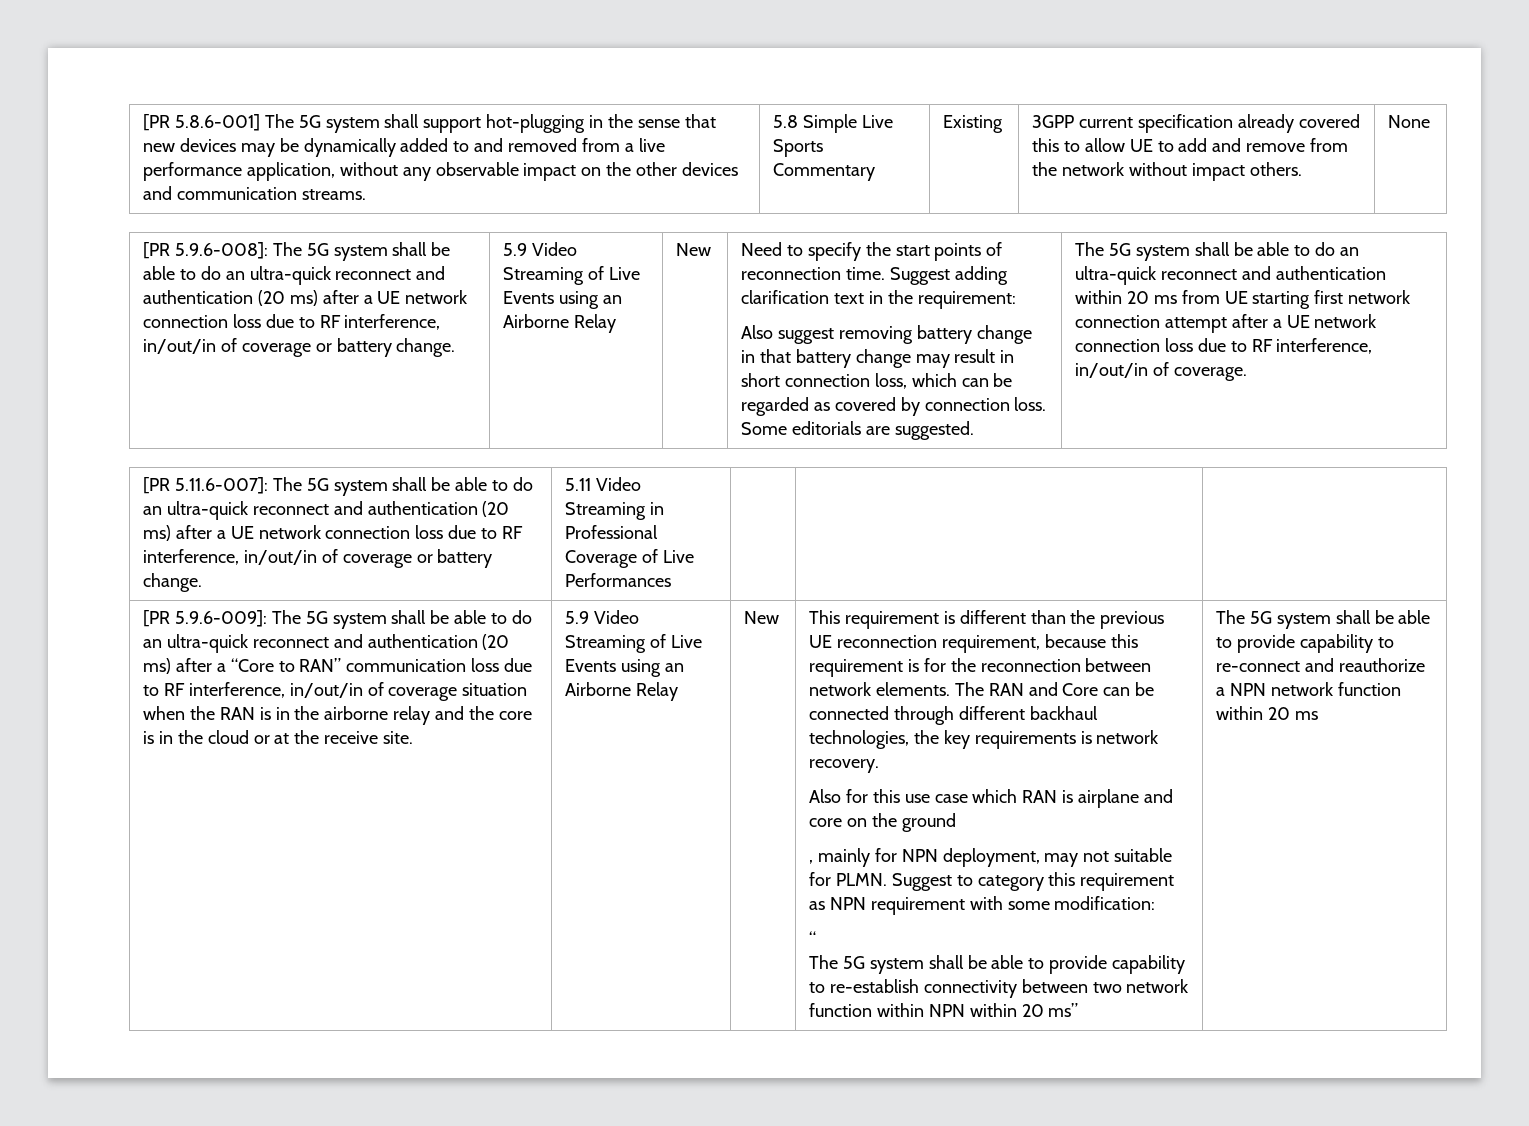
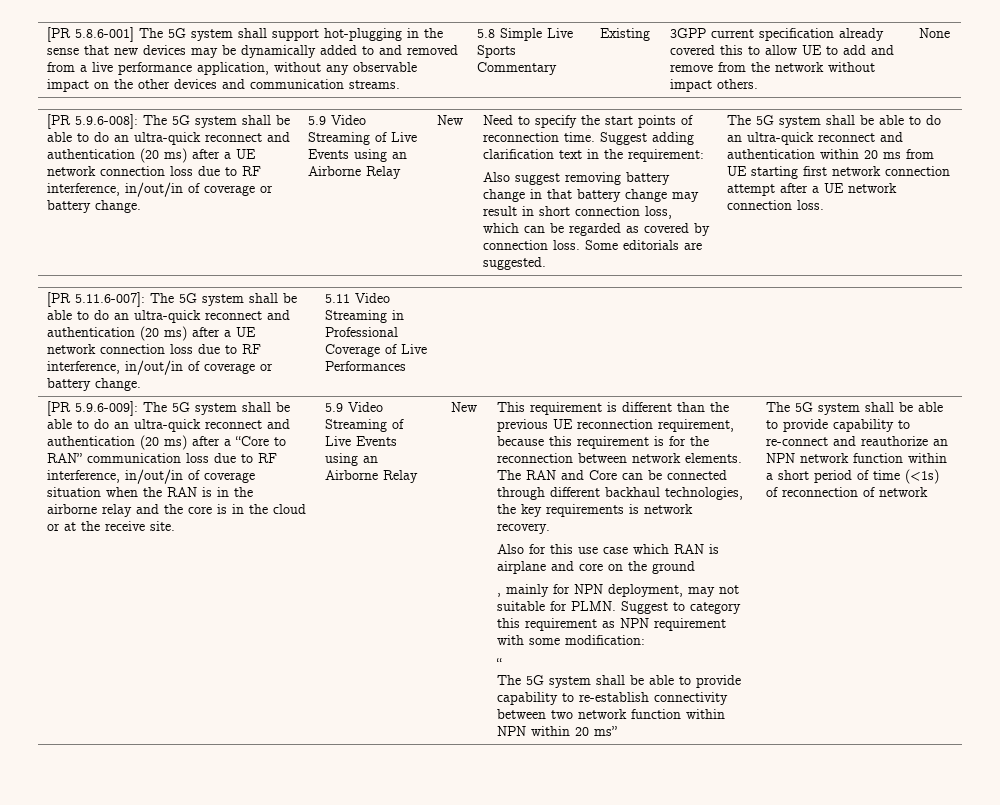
- The 5G system shall be able to do an ultra-quick reconnect and authentication within 20 ms from UE starting first network connection attempt after a UE network connection loss due to RF interference, in/out/in of coverage.
+ The 5G system shall be able to do an ultra-quick reconnect and authentication within 20 ms from UE starting first network connection attempt after a UE network connection loss.
- The 5G system shall be able to provide capability to re-connect and reauthorize a NPN network function within 20 ms
+ The 5G system shall be able to provide capability to re-connect and reauthorize an NPN network function within a short period of time (<1s) of reconnection of network

